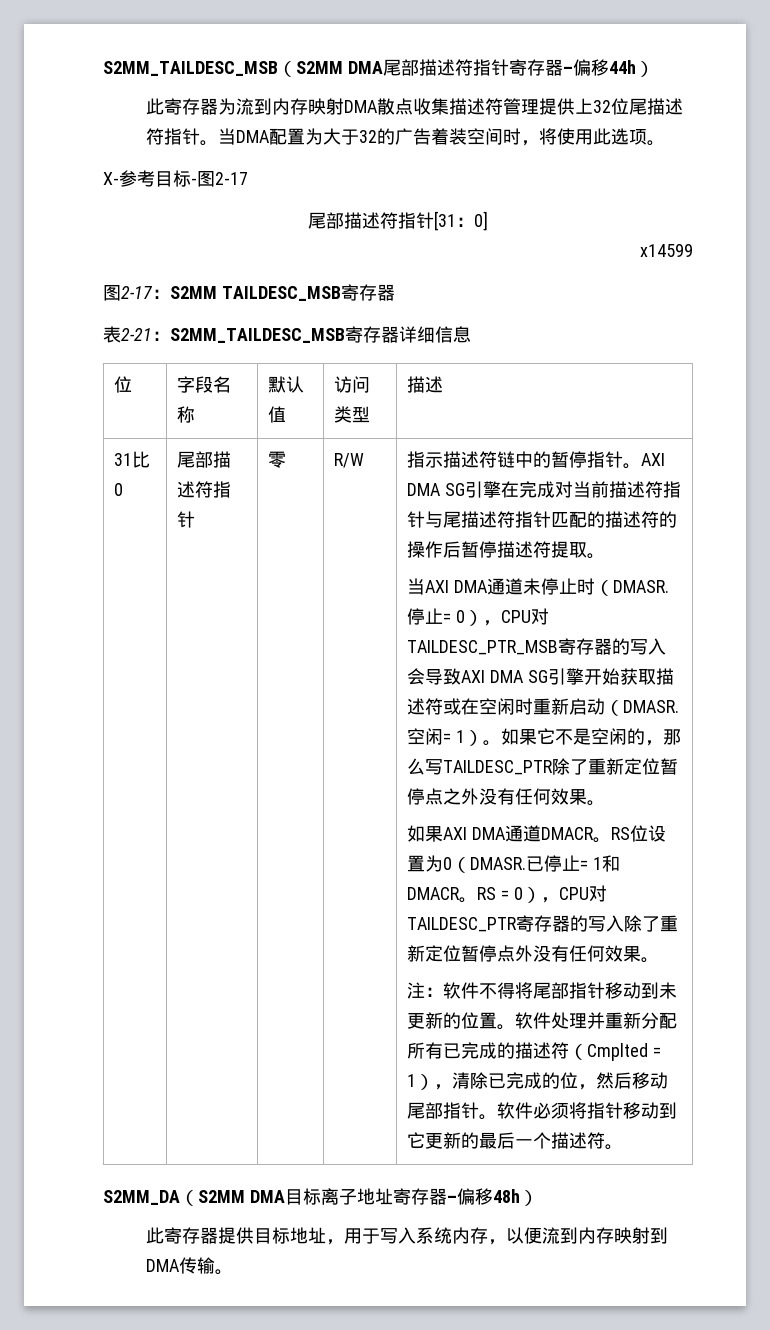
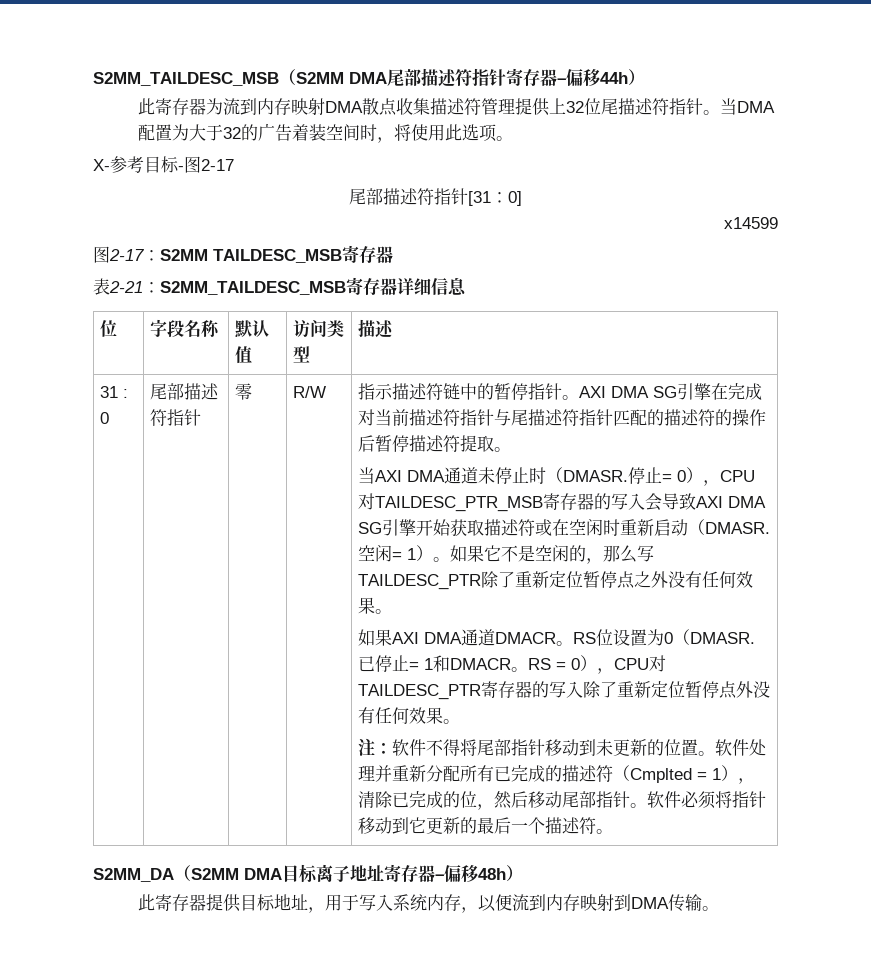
- 31比0
+ 31 : 0

